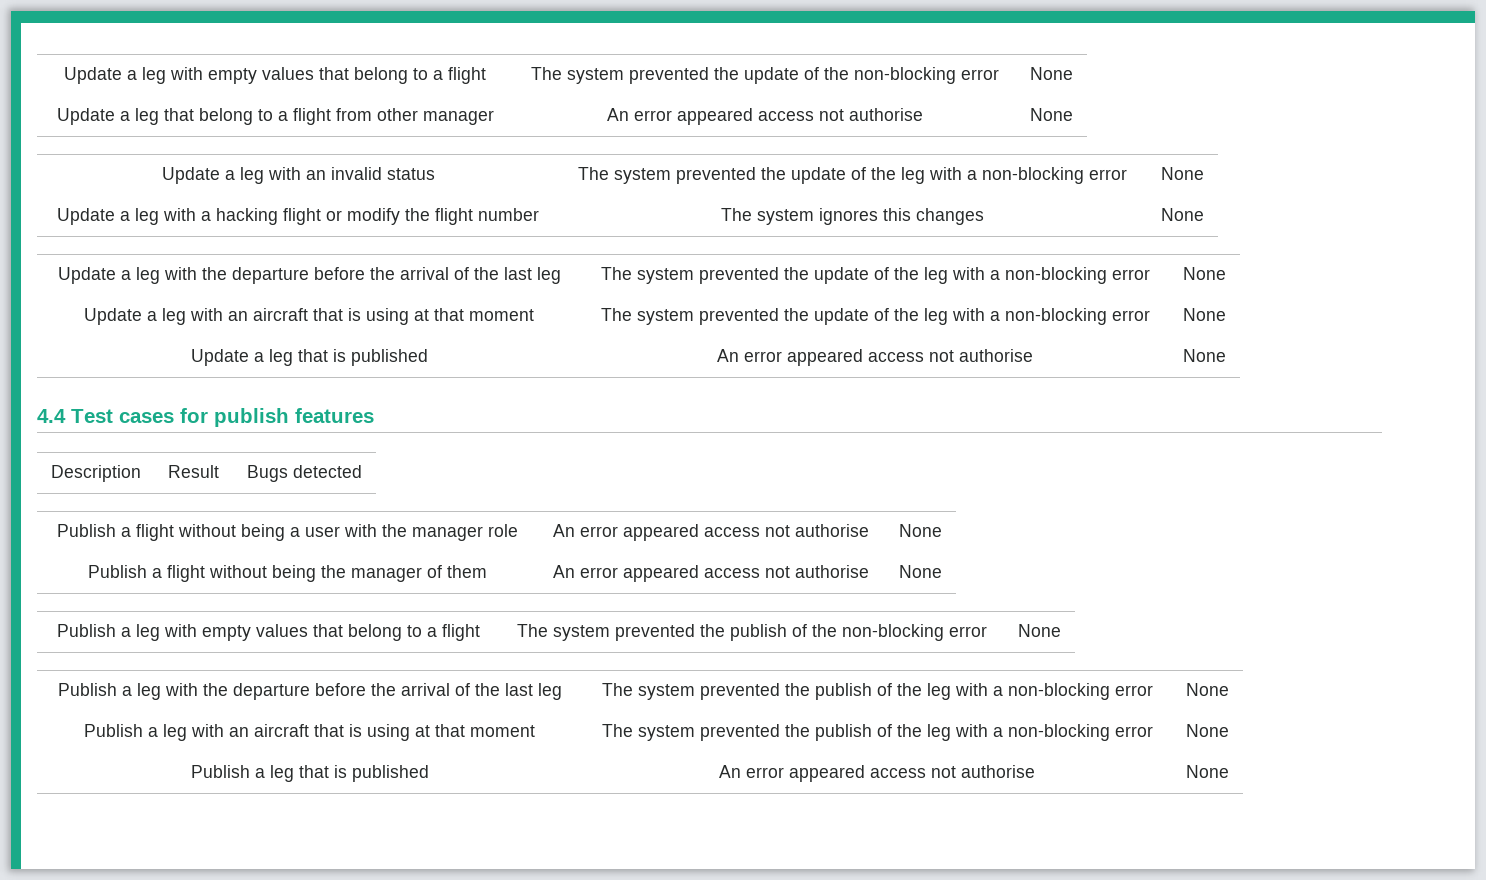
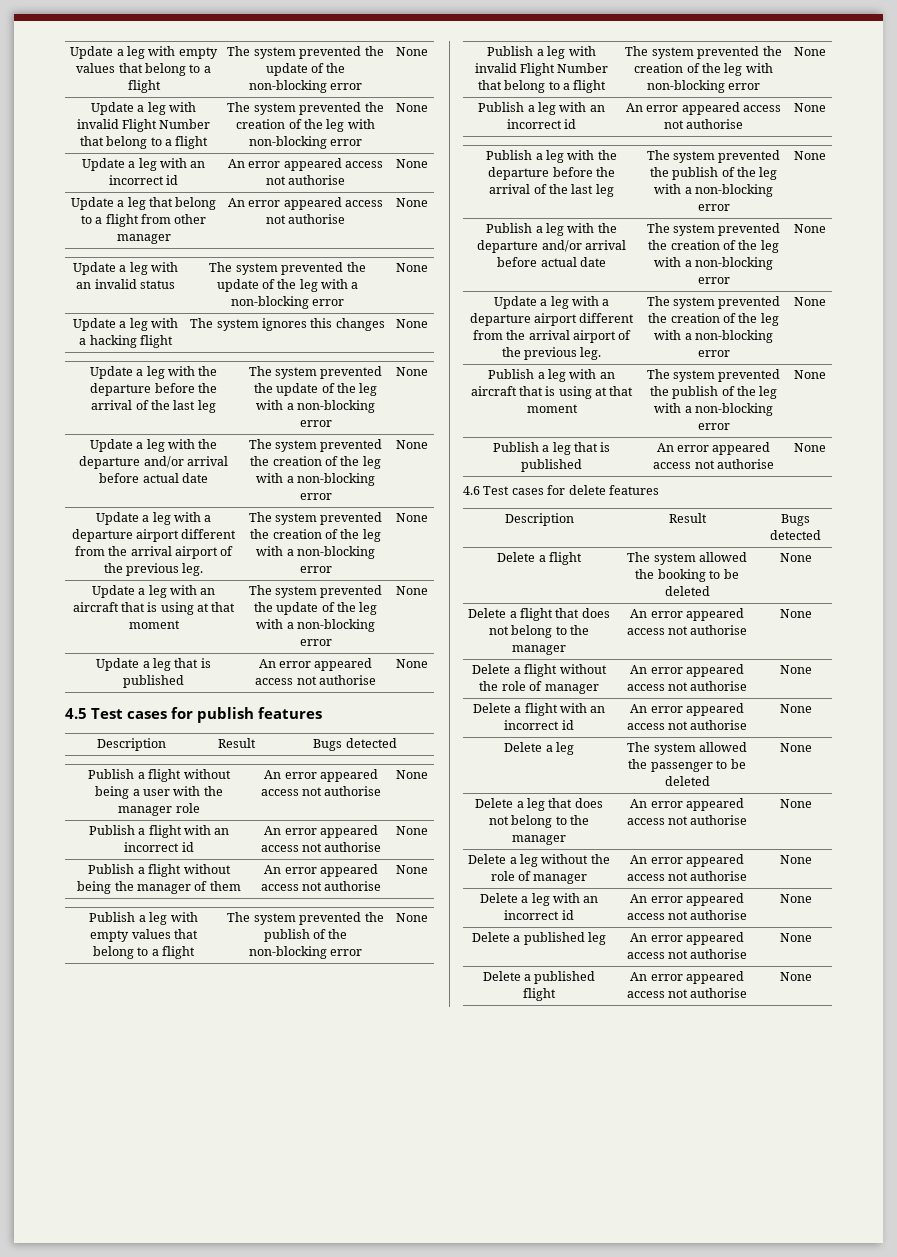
+ Update a leg with invalid Flight Number that belong to a flight | The system prevented the creation of the leg with non-blocking error | None
+ Update a leg with an incorrect id | An error appeared access not authorise | None
- Update a leg with a hacking flight or modify the flight number | The system ignores this changes | None
+ Update a leg with a hacking flight | The system ignores this changes | None
+ Update a leg with the departure and/or arrival before actual date | The system prevented the creation of the leg with a non-blocking error | None
+ Update a leg with a departure airport different from the arrival airport of the previous leg. | The system prevented the creation of the leg with a non-blocking error | None
- 4.4 Test cases for publish features
+ 4.5 Test cases for publish features
+ Publish a flight with an incorrect id | An error appeared access not authorise | None
+ Publish a leg with invalid Flight Number that belong to a flight | The system prevented the creation of the leg with non-blocking error | None
+ Publish a leg with an incorrect id | An error appeared access not authorise | None
+ Publish a leg with the departure and/or arrival before actual date | The system prevented the creation of the leg with a non-blocking error | None
+ Update a leg with a departure airport different from the arrival airport of the previous leg. | The system prevented the creation of the leg with a non-blocking error | None
+ 4.6 Test cases for delete features
+ Description | Result | Bugs detected
+ Delete a flight | The system allowed the booking to be deleted | None
+ Delete a flight that does not belong to the manager | An error appeared access not authorise | None
+ Delete a flight without the role of manager | An error appeared access not authorise | None
+ Delete a flight with an incorrect id | An error appeared access not authorise | None
+ Delete a leg | The system allowed the passenger to be deleted | None
+ Delete a leg that does not belong to the manager | An error appeared access not authorise | None
+ Delete a leg without the role of manager | An error appeared access not authorise | None
+ Delete a leg with an incorrect id | An error appeared access not authorise | None
+ Delete a published leg | An error appeared access not authorise | None
+ Delete a published flight | An error appeared access not authorise | None

